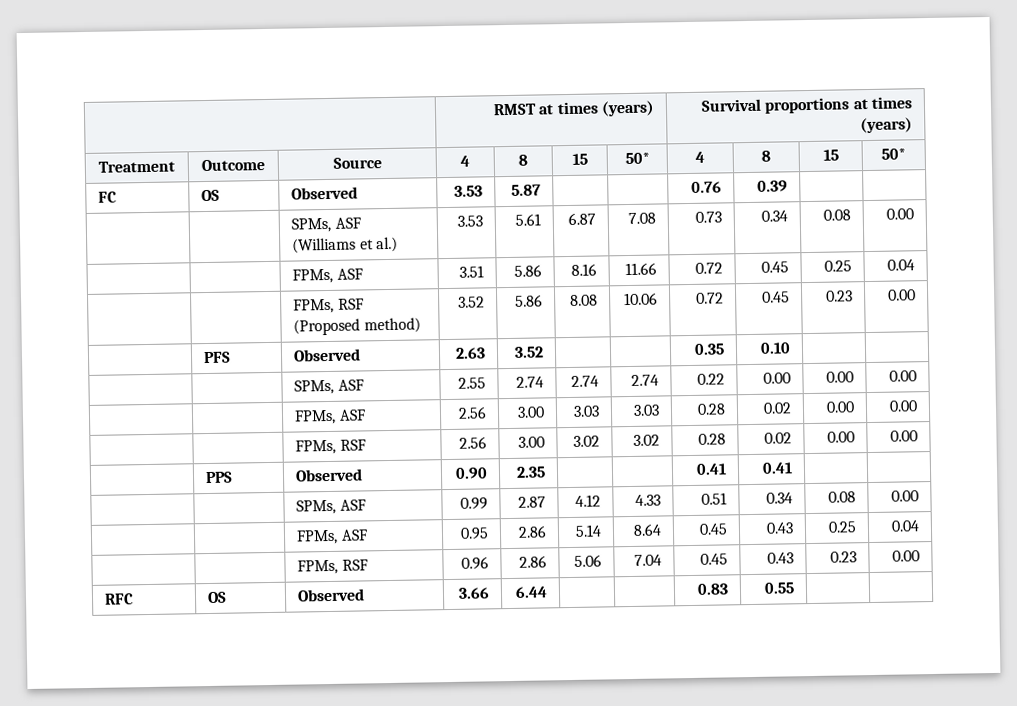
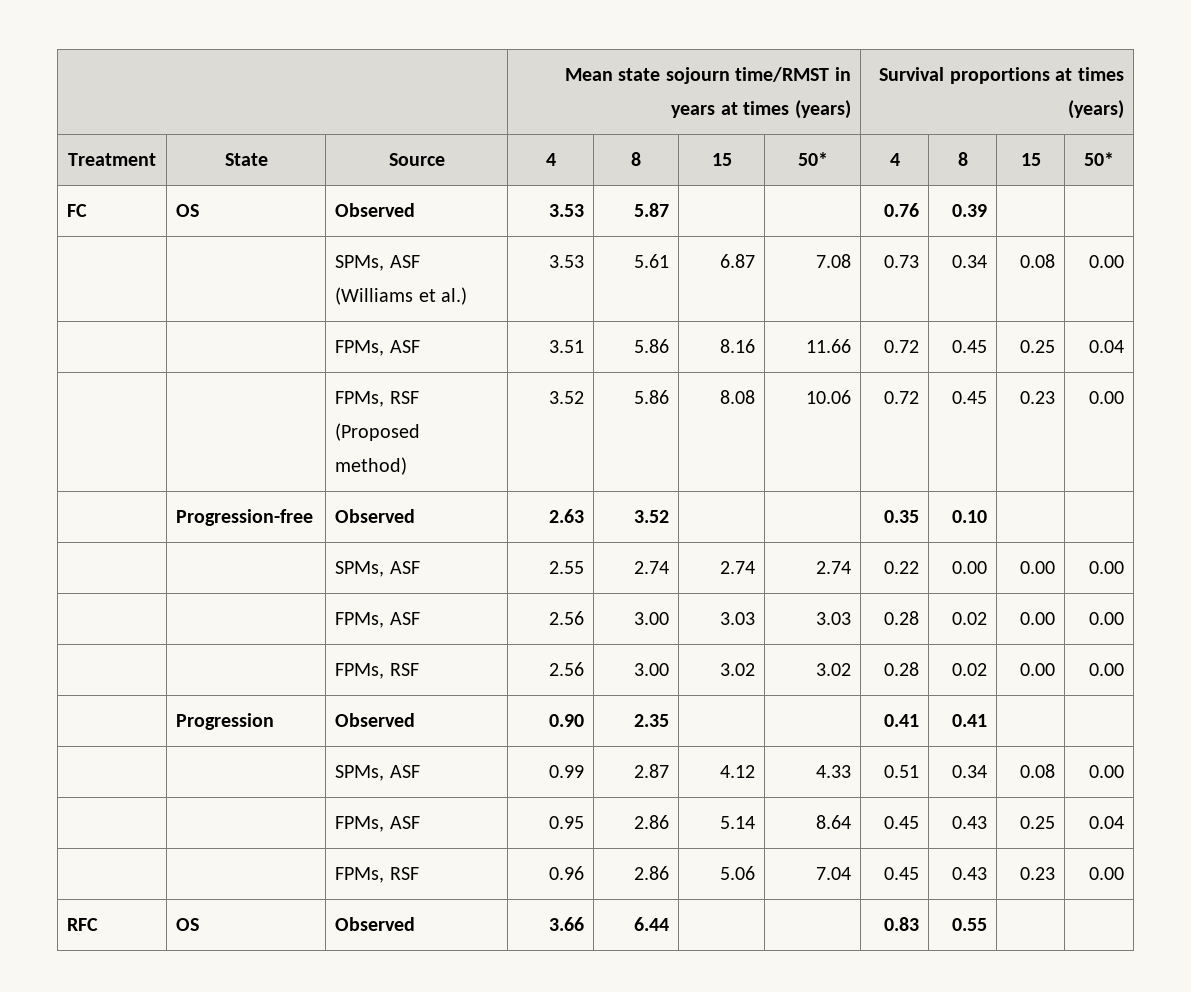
- | RMST at times (years) | Survival proportions at times (years)
+ | Mean state sojourn time/RMST in years at times (years) | Survival proportions at times (years)
- Treatment | Outcome | Source | 4 | 8 | 15 | 50* | 4 | 8 | 15 | 50*
+ Treatment | State | Source | 4 | 8 | 15 | 50* | 4 | 8 | 15 | 50*
- | PFS | Observed | 2.63 | 3.52 | | | 0.35 | 0.10 | |
+ | Progression-free | Observed | 2.63 | 3.52 | | | 0.35 | 0.10 | |
- | PPS | Observed | 0.90 | 2.35 | | | 0.41 | 0.41 | |
+ | Progression | Observed | 0.90 | 2.35 | | | 0.41 | 0.41 | |

